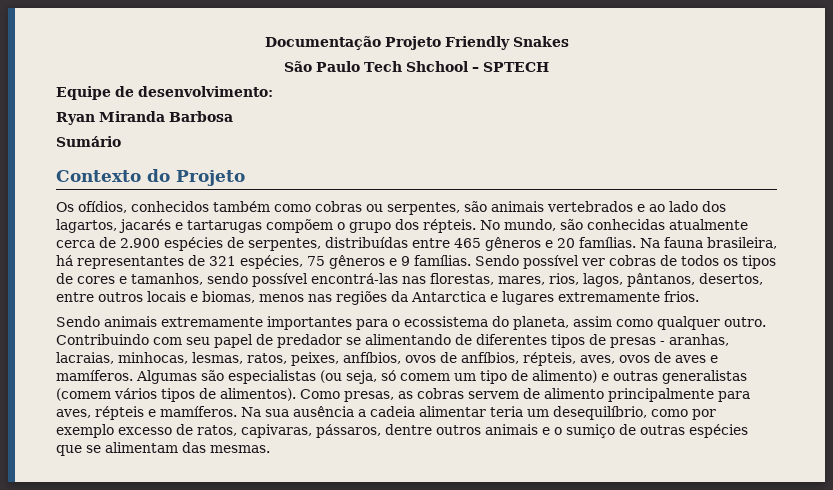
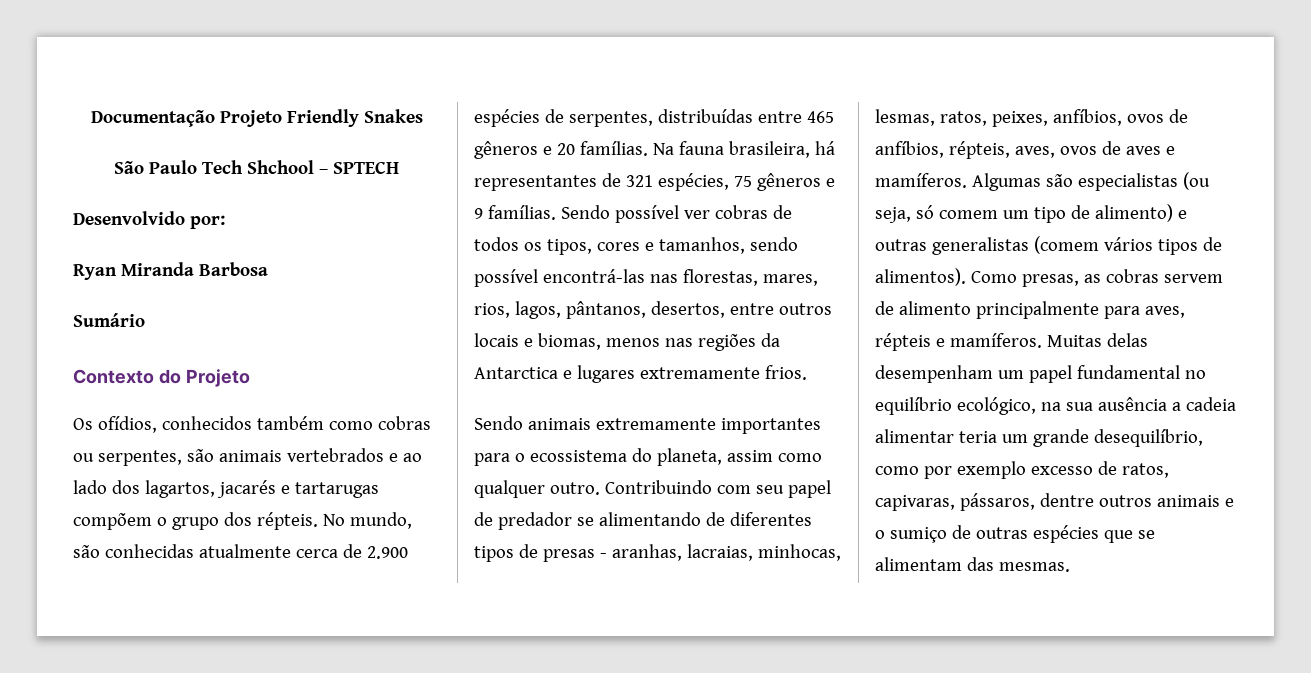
- Equipe de desenvolvimento:
+ Desenvolvido por:
- Sendo possível ver cobras de todos os tipos de cores e tamanhos, sendo possível encontrá-las nas florestas, mares, rios, lagos, pântanos, desertos, entre outros locais e biomas, menos nas regiões da Antarctica e lugares extremamente frios.
+ Sendo possível ver cobras de todos os tipos, cores e tamanhos, sendo possível encontrá-las nas florestas, mares, rios, lagos, pântanos, desertos, entre outros locais e biomas, menos nas regiões da Antarctica e lugares extremamente frios.
- Na sua ausência a cadeia alimentar teria um desequilíbrio, como por exemplo excesso de ratos, capivaras, pássaros, dentre outros animais e o sumiço de outras espécies que se alimentam das mesmas.
+ Muitas delas desempenham um papel fundamental no equilíbrio ecológico, na sua ausência a cadeia alimentar teria um grande desequilíbrio, como por exemplo excesso de ratos, capivaras, pássaros, dentre outros animais e o sumiço de outras espécies que se alimentam das mesmas.

